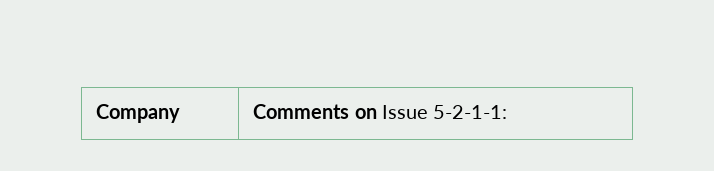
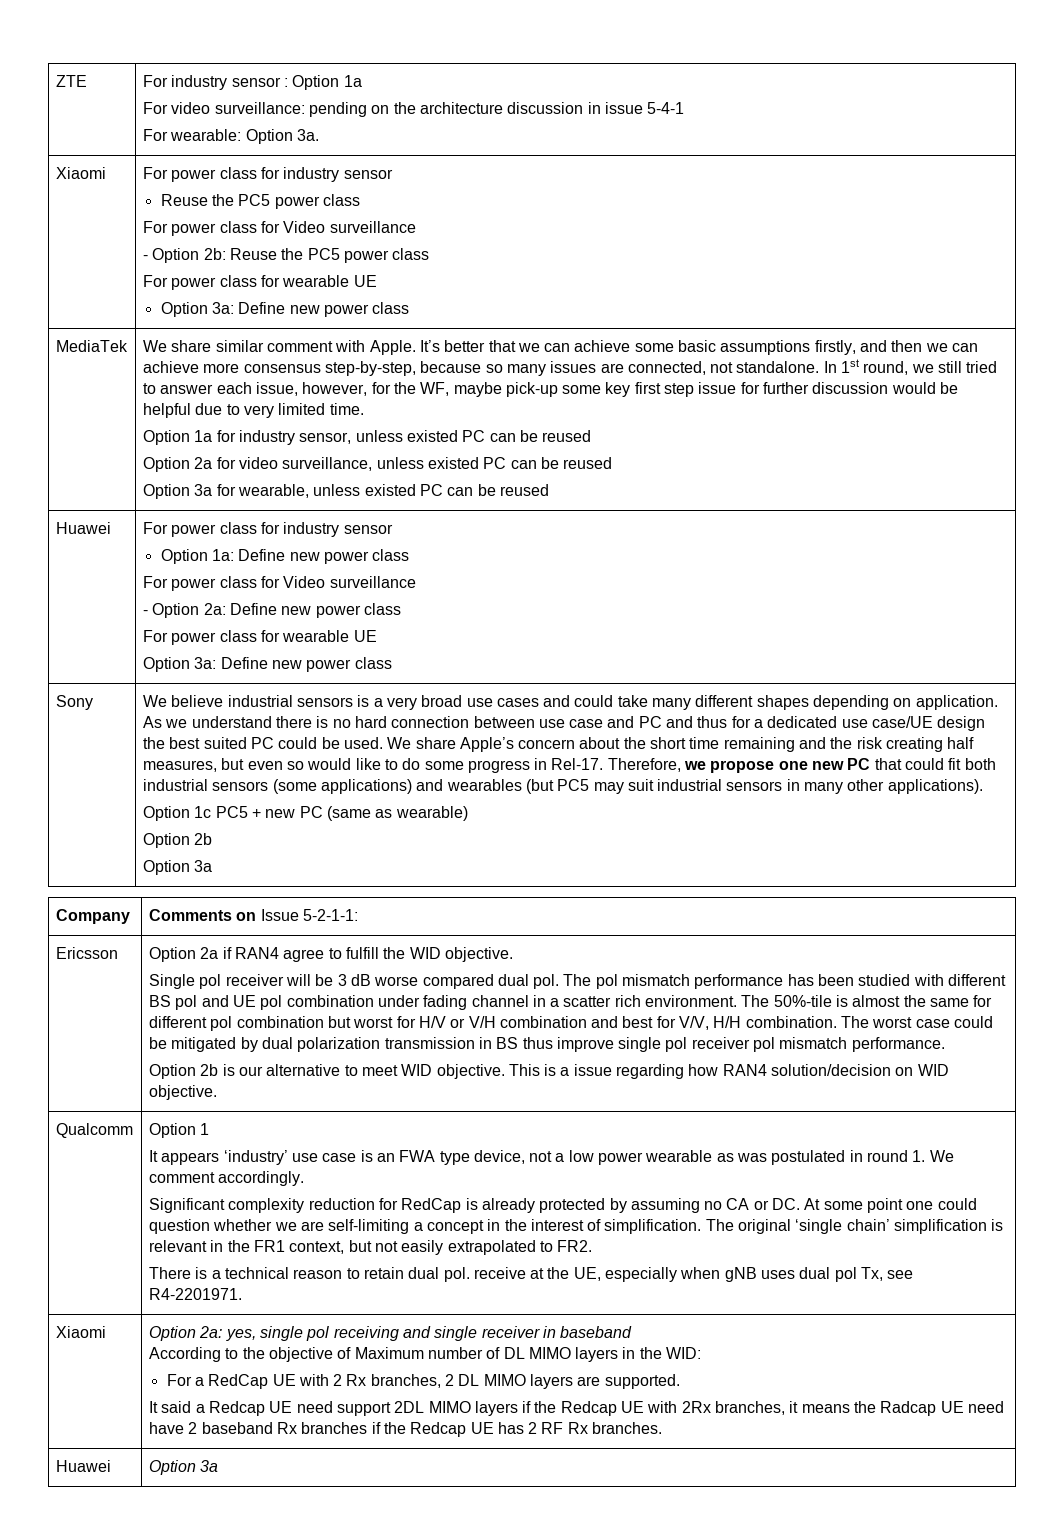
+ ZTE | For industry sensor : Option 1a
+ For video surveillance: pending on the architecture discussion in issue 5-4-1
+ For wearable: Option 3a.
+ Xiaomi | For power class for industry sensor
+ Reuse the PC5 power class
+ For power class for Video surveillance
+ - Option 2b: Reuse the PC5 power class
+ For power class for wearable UE
+ Option 3a: Define new power class
+ MediaTek | We share similar comment with Apple. It’s better that we can achieve some basic assumptions firstly, and then we can achieve more consensus step-by-step, because so many issues are connected, not standalone. In 1st round, we still tried to answer each issue, however, for the WF, maybe pick-up some key first step issue for further discussion would be helpful due to very limited time.
+ Option 1a for industry sensor, unless existed PC can be reused
+ Option 2a for video surveillance, unless existed PC can be reused
+ Option 3a for wearable, unless existed PC can be reused
+ Huawei | For power class for industry sensor
+ Option 1a: Define new power class
+ For power class for Video surveillance
+ - Option 2a: Define new power class
+ For power class for wearable UE
+ Option 3a: Define new power class
+ Sony | We believe industrial sensors is a very broad use cases and could take many different shapes depending on application. As we understand there is no hard connection between use case and PC and thus for a dedicated use case/UE design the best suited PC could be used. We share Apple’s concern about the short time remaining and the risk creating half measures, but even so would like to do some progress in Rel-17. Therefore, we propose one new PC that could fit both industrial sensors (some applications) and wearables (but PC5 may suit industrial sensors in many other applications).
+ Option 1c PC5 + new PC (same as wearable)
+ Option 2b
+ Option 3a
+ Ericsson | Option 2a if RAN4 agree to fulfill the WID objective.
+ Single pol receiver will be 3 dB worse compared dual pol. The pol mismatch performance has been studied with different BS pol and UE pol combination under fading channel in a scatter rich environment. The 50%-tile is almost the same for different pol combination but worst for H/V or V/H combination and best for V/V, H/H combination. The worst case could be mitigated by dual polarization transmission in BS thus improve single pol receiver pol mismatch performance.
+ Option 2b is our alternative to meet WID objective. This is a issue regarding how RAN4 solution/decision on WID objective.
+ Qualcomm | Option 1
+ It appears ‘industry’ use case is an FWA type device, not a low power wearable as was postulated in round 1. We comment accordingly.
+ Significant complexity reduction for RedCap is already protected by assuming no CA or DC. At some point one could question whether we are self-limiting a concept in the interest of simplification. The original ‘single chain’ simplification is relevant in the FR1 context, but not easily extrapolated to FR2.
+ There is a technical reason to retain dual pol. receive at the UE, especially when gNB uses dual pol Tx, see R4-2201971.
+ Xiaomi | Option 2a: yes, single pol receiving and single receiver in baseband
+ According to the objective of Maximum number of DL MIMO layers in the WID:
+ For a RedCap UE with 2 Rx branches, 2 DL MIMO layers are supported.
+ It said a Redcap UE need support 2DL MIMO layers if the Redcap UE with 2Rx branches, it means the Radcap UE need have 2 baseband Rx branches if the Redcap UE has 2 RF Rx branches.
+ Huawei | Option 3a

